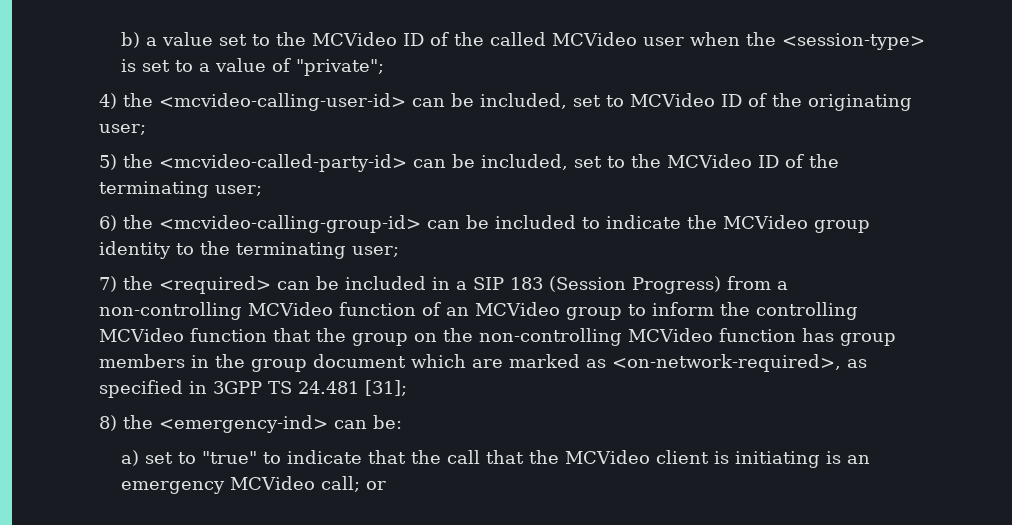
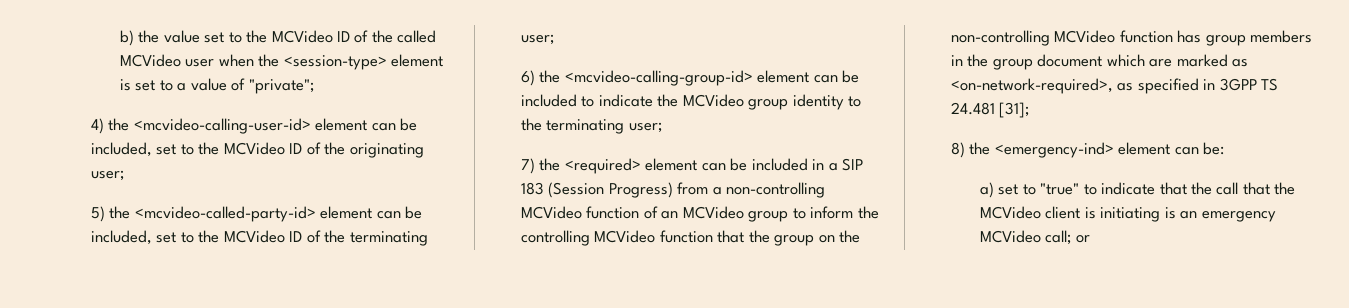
- b) a value set to the MCVideo ID of the called MCVideo user when the <session-type> is set to a value of "private";
+ b) the value set to the MCVideo ID of the called MCVideo user when the <session-type> element is set to a value of "private";
- 4) the <mcvideo-calling-user-id> can be included, set to MCVideo ID of the originating user;
+ 4) the <mcvideo-calling-user-id> element can be included, set to the MCVideo ID of the originating user;
- 5) the <mcvideo-called-party-id> can be included, set to the MCVideo ID of the terminating user;
+ 5) the <mcvideo-called-party-id> element can be included, set to the MCVideo ID of the terminating user;
- 6) the <mcvideo-calling-group-id> can be included to indicate the MCVideo group identity to the terminating user;
+ 6) the <mcvideo-calling-group-id> element can be included to indicate the MCVideo group identity to the terminating user;
- 7) the <required> can be included in a SIP 183 (Session Progress) from a non-controlling MCVideo function of an MCVideo group to inform the controlling MCVideo function that the group on the non-controlling MCVideo function has group members in the group document which are marked as <on-network-required>, as specified in 3GPP TS 24.481 [31];
+ 7) the <required> element can be included in a SIP 183 (Session Progress) from a non-controlling MCVideo function of an MCVideo group to inform the controlling MCVideo function that the group on the non-controlling MCVideo function has group members in the group document which are marked as <on-network-required>, as specified in 3GPP TS 24.481 [31];
- 8) the <emergency-ind> can be:
+ 8) the <emergency-ind> element can be:

